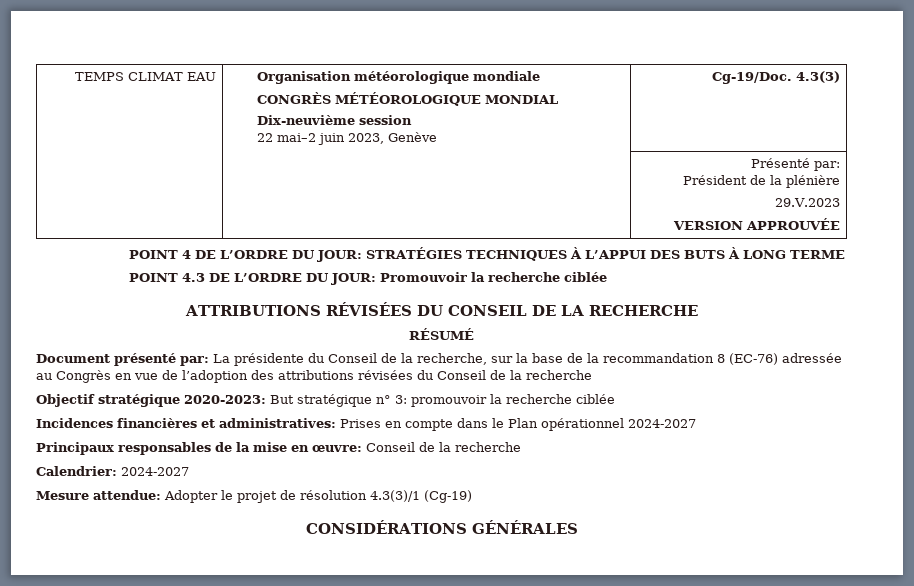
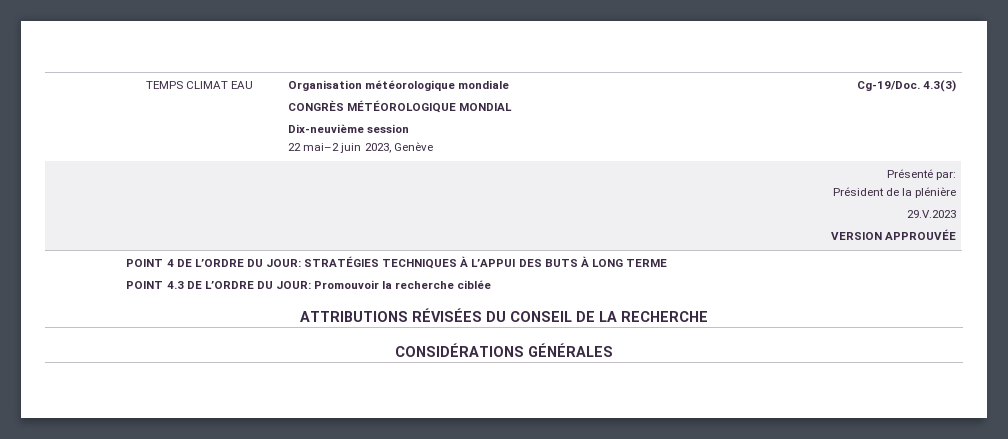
- RÉSUMÉ
- Document présenté par: La présidente du Conseil de la recherche, sur la base de la recommandation 8 (EC-76) adressée au Congrès en vue de l’adoption des attributions révisées du Conseil de la recherche
- Objectif stratégique 2020-2023: But stratégique n° 3: promouvoir la recherche ciblée
- Incidences financières et administratives: Prises en compte dans le Plan opérationnel 2024-2027
- Principaux responsables de la mise en œuvre: Conseil de la recherche
- Calendrier: 2024-2027
- Mesure attendue: Adopter le projet de résolution 4.3(3)/1 (Cg-19)

